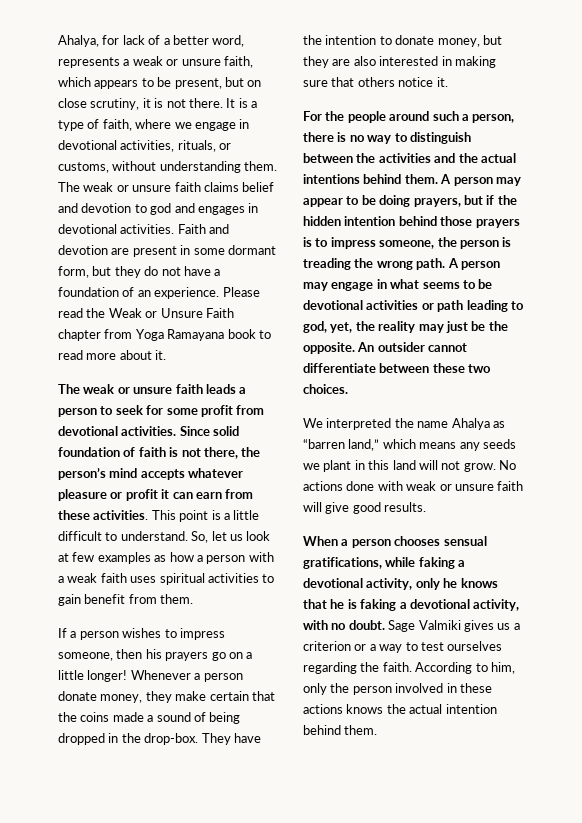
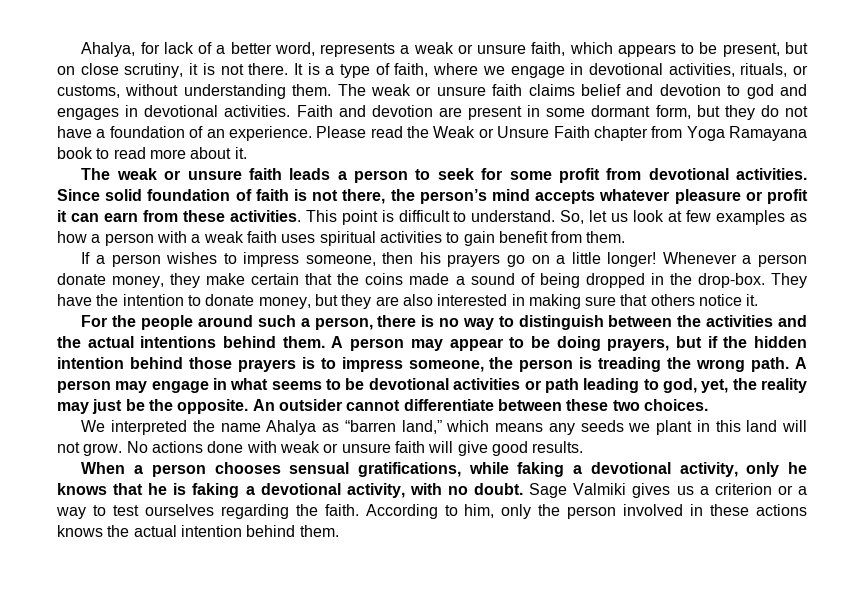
- This point is a little difficult to understand.
+ This point is difficult to understand.

